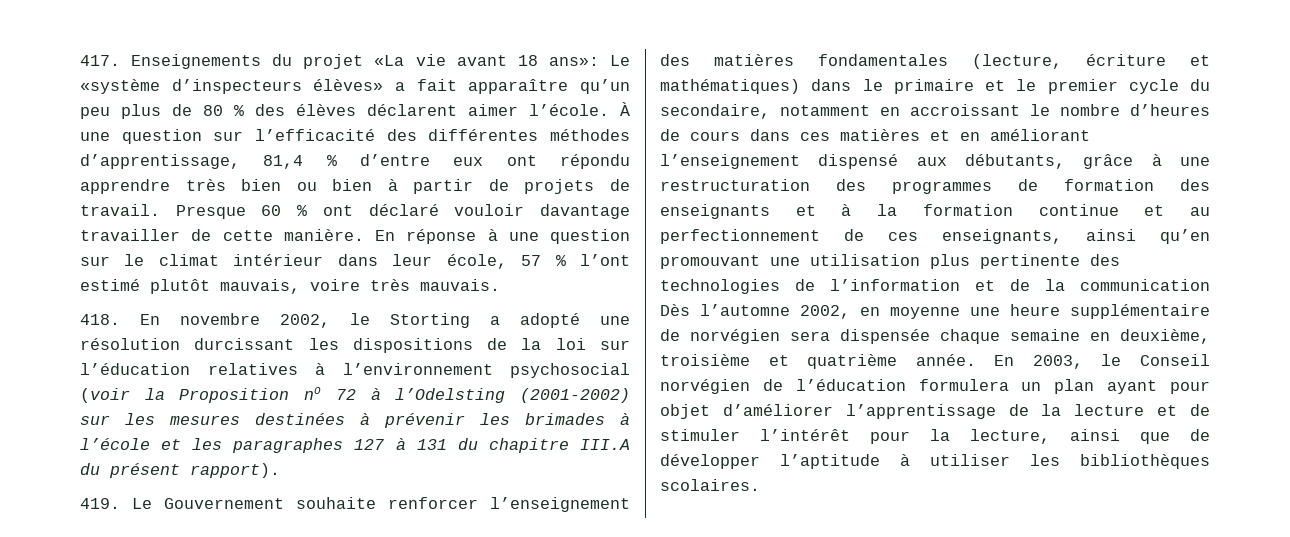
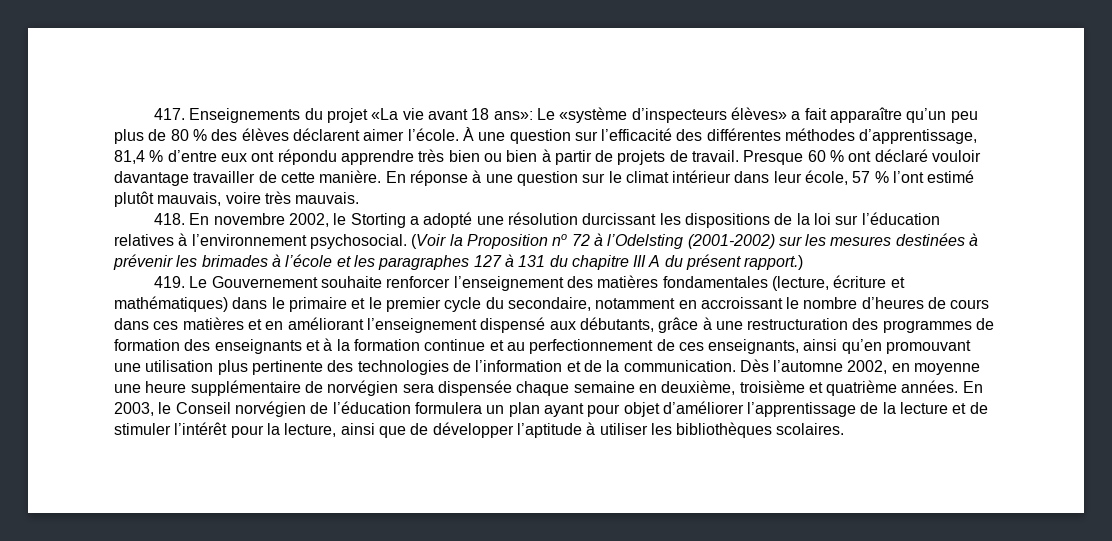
- 418. En novembre 2002, le Storting a adopté une résolution durcissant les dispositions de la loi sur l’éducation relatives à l’environnement psychosocial (voir la Proposition no 72 à l’Odelsting (2001-2002) sur les mesures destinées à prévenir les brimades à l’école et les paragraphes 127 à 131 du chapitre III.A du présent rapport).
+ 418. En novembre 2002, le Storting a adopté une résolution durcissant les dispositions de la loi sur l’éducation relatives à l’environnement psychosocial. (Voir la Proposition no 72 à l’Odelsting (2001-2002) sur les mesures destinées à prévenir les brimades à l’école et les paragraphes 127 à 131 du chapitre III A du présent rapport.)
- 419. Le Gouvernement souhaite renforcer l’enseignement des matières fondamentales (lecture, écriture et mathématiques) dans le primaire et le premier cycle du secondaire, notamment en accroissant le nombre d’heures de cours dans ces matières et en améliorant l’enseignement dispensé aux débutants, grâce à une restructuration des programmes de formation des enseignants et à la formation continue et au perfectionnement de ces enseignants, ainsi qu’en promouvant une utilisation plus pertinente des technologies de l’information et de la communication Dès l’automne 2002, en moyenne une heure supplémentaire de norvégien sera dispensée chaque semaine en deuxième, troisième et quatrième année.
+ 419. Le Gouvernement souhaite renforcer l’enseignement des matières fondamentales (lecture, écriture et mathématiques) dans le primaire et le premier cycle du secondaire, notamment en accroissant le nombre d’heures de cours dans ces matières et en améliorant l’enseignement dispensé aux débutants, grâce à une restructuration des programmes de formation des enseignants et à la formation continue et au perfectionnement de ces enseignants, ainsi qu’en promouvant une utilisation plus pertinente des technologies de l’information et de la communication. Dès l’automne 2002, en moyenne une heure supplémentaire de norvégien sera dispensée chaque semaine en deuxième, troisième et quatrième années.

